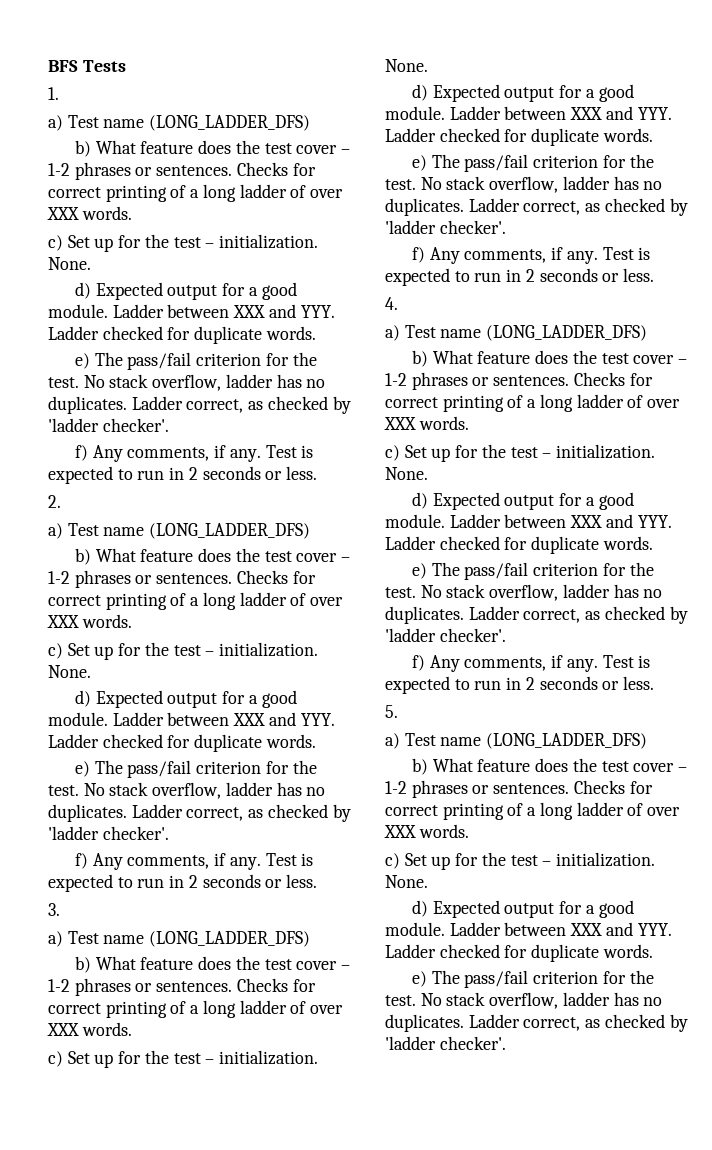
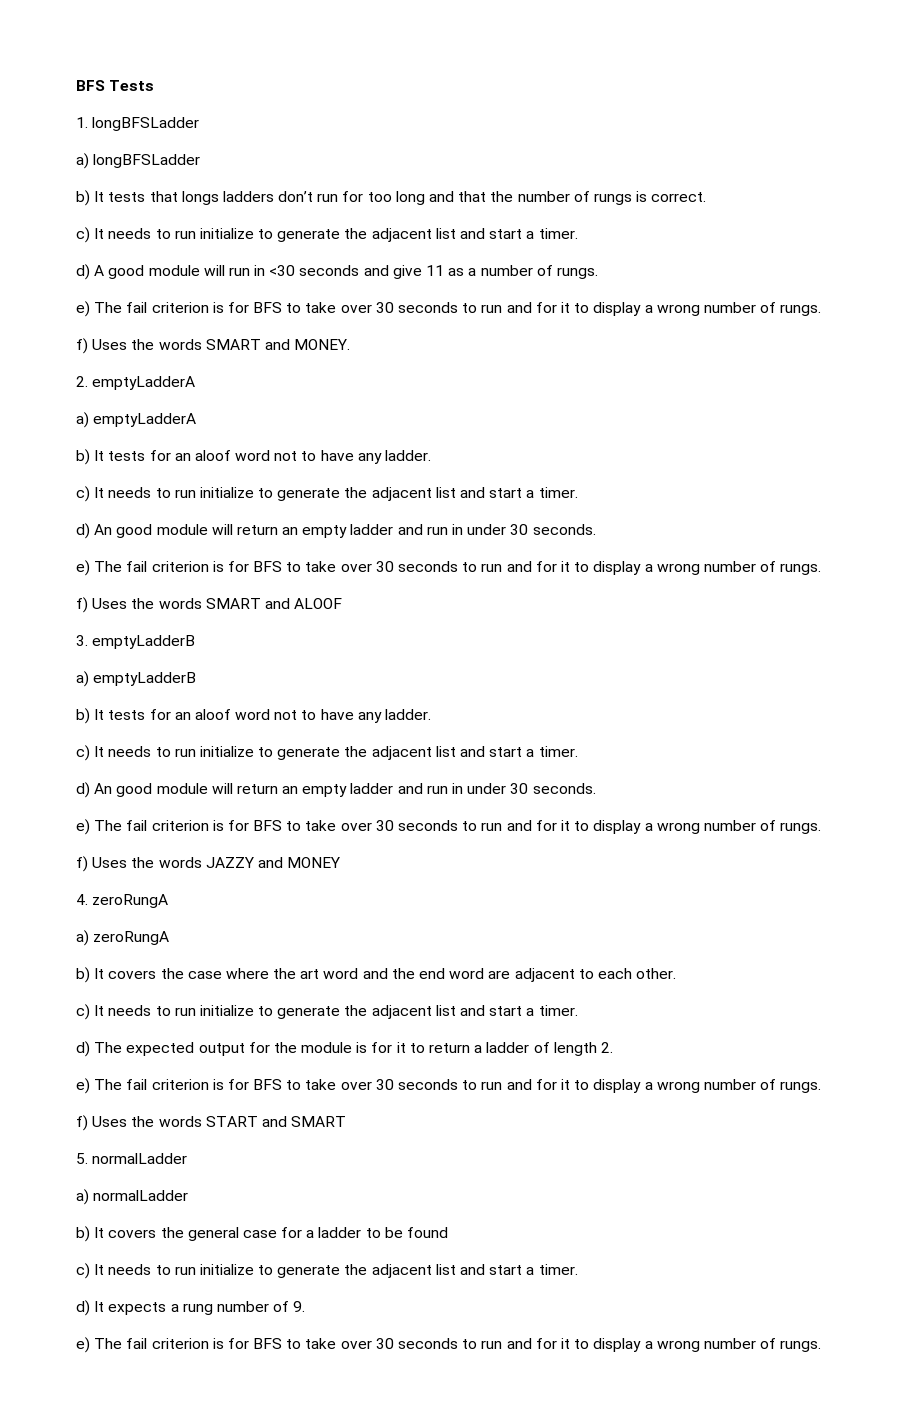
- 1.
- a) Test name (LONG_LADDER_DFS)
- b) What feature does the test cover – 1-2 phrases or sentences. Checks for correct printing of a long ladder of over XXX words.
- c) Set up for the test – initialization. None.
- d) Expected output for a good module. Ladder between XXX and YYY. Ladder checked for duplicate words.
- e) The pass/fail criterion for the test. No stack overflow, ladder has no duplicates. Ladder correct, as checked by 'ladder checker'.
- f) Any comments, if any. Test is expected to run in 2 seconds or less.
- 2.
- a) Test name (LONG_LADDER_DFS)
- b) What feature does the test cover – 1-2 phrases or sentences. Checks for correct printing of a long ladder of over XXX words.
- c) Set up for the test – initialization. None.
- d) Expected output for a good module. Ladder between XXX and YYY. Ladder checked for duplicate words.
- e) The pass/fail criterion for the test. No stack overflow, ladder has no duplicates. Ladder correct, as checked by 'ladder checker'.
- f) Any comments, if any. Test is expected to run in 2 seconds or less.
- 3.
- a) Test name (LONG_LADDER_DFS)
- b) What feature does the test cover – 1-2 phrases or sentences. Checks for correct printing of a long ladder of over XXX words.
- c) Set up for the test – initialization. None.
- d) Expected output for a good module. Ladder between XXX and YYY. Ladder checked for duplicate words.
- e) The pass/fail criterion for the test. No stack overflow, ladder has no duplicates. Ladder correct, as checked by 'ladder checker'.
- f) Any comments, if any. Test is expected to run in 2 seconds or less.
- 4.
- a) Test name (LONG_LADDER_DFS)
- b) What feature does the test cover – 1-2 phrases or sentences. Checks for correct printing of a long ladder of over XXX words.
- c) Set up for the test – initialization. None.
- d) Expected output for a good module. Ladder between XXX and YYY. Ladder checked for duplicate words.
- e) The pass/fail criterion for the test. No stack overflow, ladder has no duplicates. Ladder correct, as checked by 'ladder checker'.
- f) Any comments, if any. Test is expected to run in 2 seconds or less.
- 5.
- a) Test name (LONG_LADDER_DFS)
- b) What feature does the test cover – 1-2 phrases or sentences. Checks for correct printing of a long ladder of over XXX words.
- c) Set up for the test – initialization. None.
- d) Expected output for a good module. Ladder between XXX and YYY. Ladder checked for duplicate words.
- e) The pass/fail criterion for the test. No stack overflow, ladder has no duplicates. Ladder correct, as checked by 'ladder checker'.
+ 1. longBFSLadder
+ a) longBFSLadder
+ b) It tests that longs ladders don’t run for too long and that the number of rungs is correct.
+ c) It needs to run initialize to generate the adjacent list and start a timer.
+ d) A good module will run in <30 seconds and give 11 as a number of rungs.
+ e) The fail criterion is for BFS to take over 30 seconds to run and for it to display a wrong number of rungs.
+ f) Uses the words SMART and MONEY.
+ 2. emptyLadderA
+ a) emptyLadderA
+ b) It tests for an aloof word not to have any ladder.
+ c) It needs to run initialize to generate the adjacent list and start a timer.
+ d) An good module will return an empty ladder and run in under 30 seconds.
+ e) The fail criterion is for BFS to take over 30 seconds to run and for it to display a wrong number of rungs.
+ f) Uses the words SMART and ALOOF
+ 3. emptyLadderB
+ a) emptyLadderB
+ b) It tests for an aloof word not to have any ladder.
+ c) It needs to run initialize to generate the adjacent list and start a timer.
+ d) An good module will return an empty ladder and run in under 30 seconds.
+ e) The fail criterion is for BFS to take over 30 seconds to run and for it to display a wrong number of rungs.
+ f) Uses the words JAZZY and MONEY
+ 4. zeroRungA
+ a) zeroRungA
+ b) It covers the case where the art word and the end word are adjacent to each other.
+ c) It needs to run initialize to generate the adjacent list and start a timer.
+ d) The expected output for the module is for it to return a ladder of length 2.
+ e) The fail criterion is for BFS to take over 30 seconds to run and for it to display a wrong number of rungs.
+ f) Uses the words START and SMART
+ 5. normalLadder
+ a) normalLadder
+ b) It covers the general case for a ladder to be found
+ c) It needs to run initialize to generate the adjacent list and start a timer.
+ d) It expects a rung number of 9.
+ e) The fail criterion is for BFS to take over 30 seconds to run and for it to display a wrong number of rungs.

